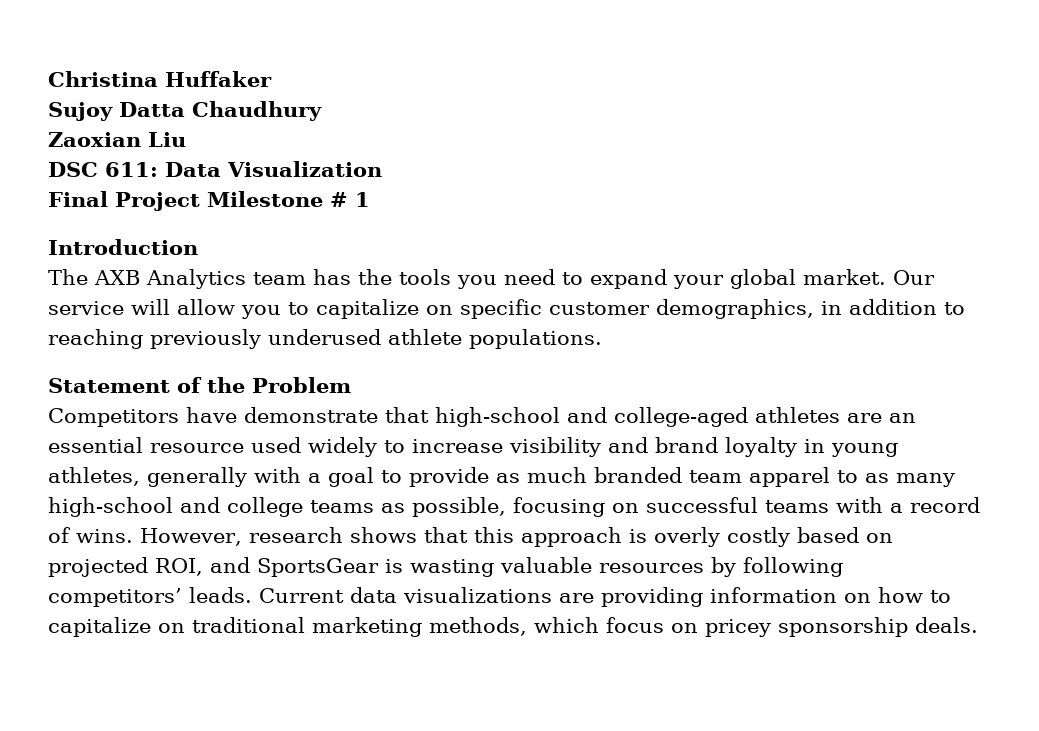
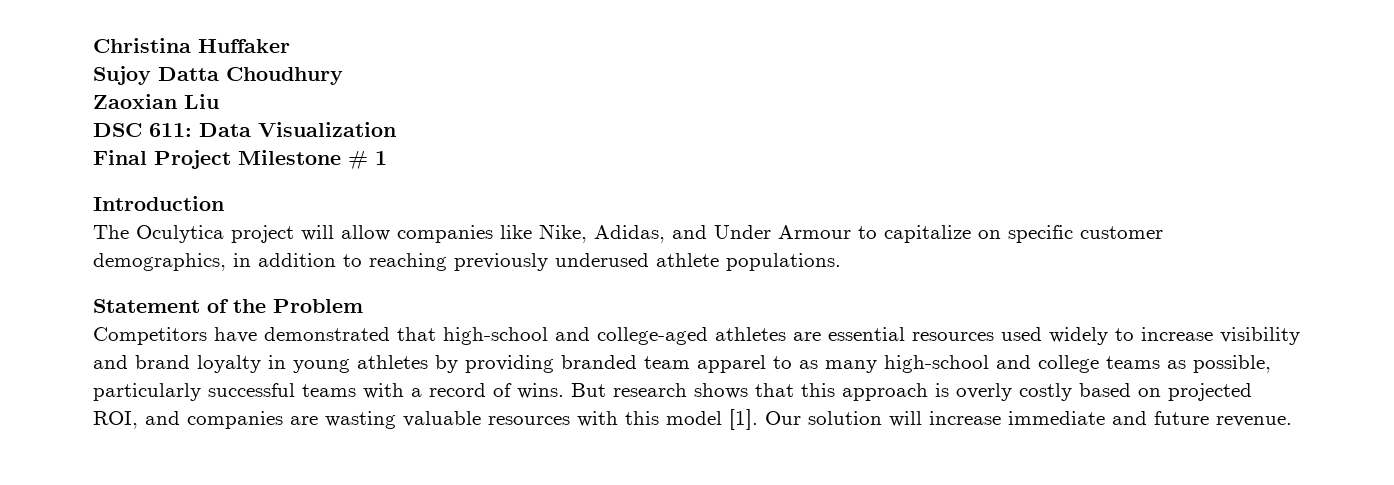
- Sujoy Datta Chaudhury
+ Sujoy Datta Choudhury
- The AXB Analytics team has the tools you need to expand your global market. Our service will allow you to capitalize on specific customer demographics, in addition to reaching previously underused athlete populations.
+ The Oculytica project will allow companies like Nike, Adidas, and Under Armour to capitalize on specific customer demographics, in addition to reaching previously underused athlete populations.
- Competitors have demonstrate that high-school and college-aged athletes are an essential resource used widely to increase visibility and brand loyalty in young athletes, generally with a goal to provide as much branded team apparel to as many high-school and college teams as possible, focusing on successful teams with a record of wins.
+ Competitors have demonstrated that high-school and college-aged athletes are essential resources used widely to increase visibility and brand loyalty in young athletes by providing branded team apparel to as many high-school and college teams as possible, particularly successful teams with a record of wins.
- However, research shows that this approach is overly costly based on projected ROI, and SportsGear is wasting valuable resources by following competitors’ leads. Current data visualizations are providing information on how to capitalize on traditional marketing methods, which focus on pricey sponsorship deals.
+ But research shows that this approach is overly costly based on projected ROI, and companies are wasting valuable resources with this model [1]. Our solution will increase immediate and future revenue.

